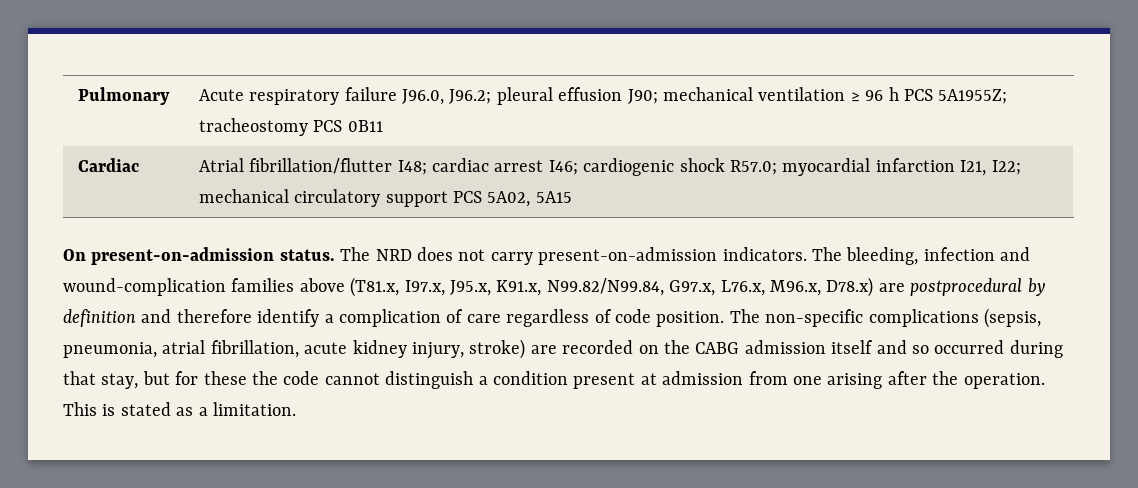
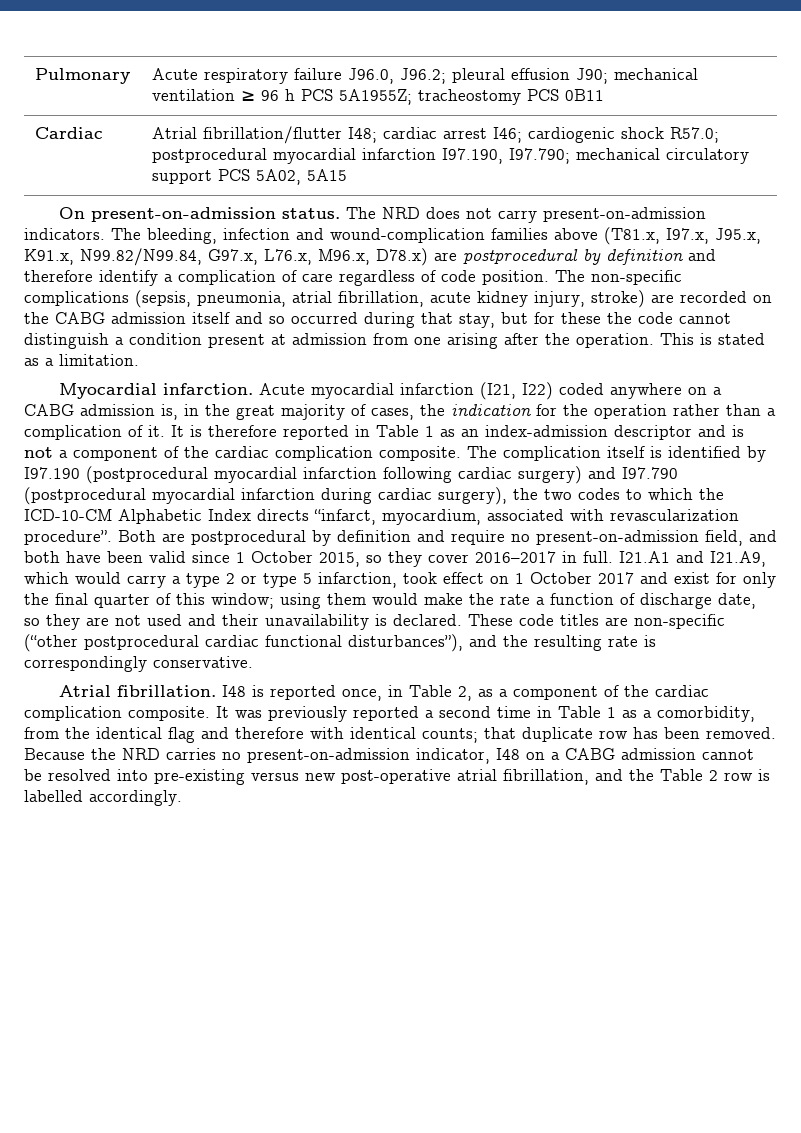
- Cardiac | Atrial fibrillation/flutter I48; cardiac arrest I46; cardiogenic shock R57.0; myocardial infarction I21, I22; mechanical circulatory support PCS 5A02, 5A15
+ Cardiac | Atrial fibrillation/flutter I48; cardiac arrest I46; cardiogenic shock R57.0; postprocedural myocardial infarction I97.190, I97.790; mechanical circulatory support PCS 5A02, 5A15
+ Myocardial infarction. Acute myocardial infarction (I21, I22) coded anywhere on a CABG admission is, in the great majority of cases, the indication for the operation rather than a complication of it. It is therefore reported in Table 1 as an index-admission descriptor and is not a component of the cardiac complication composite. The complication itself is identified by I97.190 (postprocedural myocardial infarction following cardiac surgery) and I97.790 (postprocedural myocardial infarction during cardiac surgery), the two codes to which the ICD-10-CM Alphabetic Index directs “infarct, myocardium, associated with revascularization procedure”. Both are postprocedural by definition and require no present-on-admission field, and both have been valid since 1 October 2015, so they cover 2016–2017 in full. I21.A1 and I21.A9, which would carry a type 2 or type 5 infarction, took effect on 1 October 2017 and exist for only the final quarter of this window; using them would make the rate a function of discharge date, so they are not used and their unavailability is declared. These code titles are non-specific (“other postprocedural cardiac functional disturbances”), and the resulting rate is correspondingly conservative.
+ Atrial fibrillation. I48 is reported once, in Table 2, as a component of the cardiac complication composite. It was previously reported a second time in Table 1 as a comorbidity, from the identical flag and therefore with identical counts; that duplicate row has been removed. Because the NRD carries no present-on-admission indicator, I48 on a CABG admission cannot be resolved into pre-existing versus new post-operative atrial fibrillation, and the Table 2 row is labelled accordingly.

